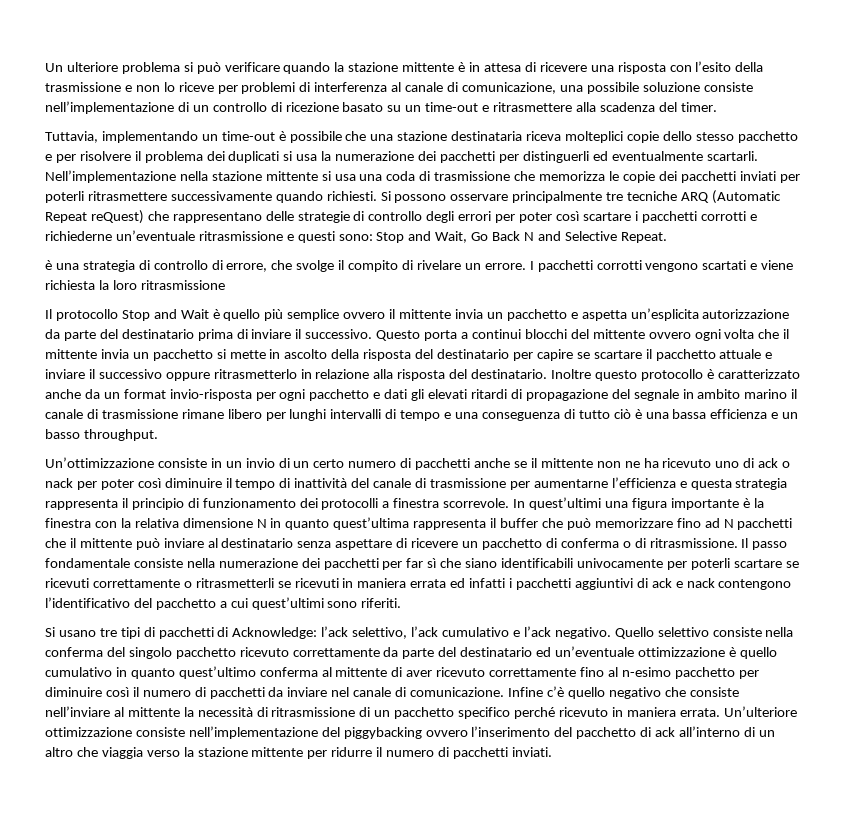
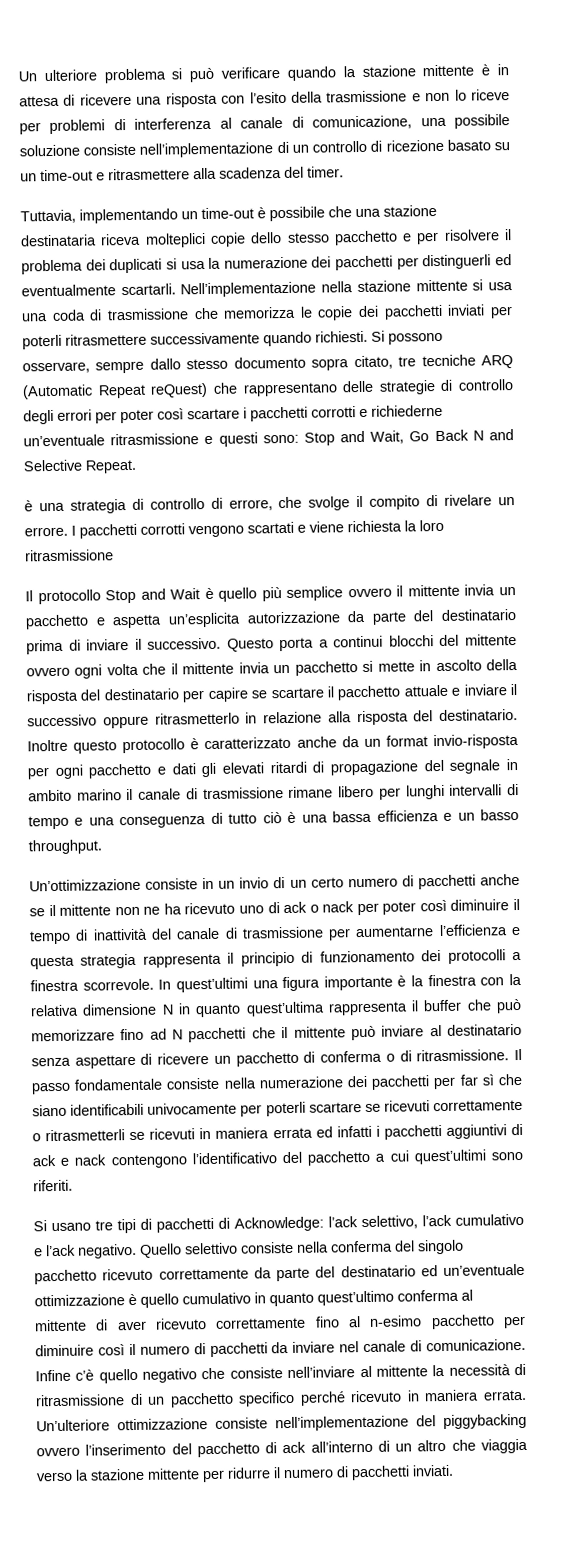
- Si possono osservare principalmente tre tecniche ARQ (Automatic Repeat reQuest) che rappresentano delle strategie di controllo degli errori per poter così scartare i pacchetti corrotti e richiederne un’eventuale ritrasmissione e questi sono: Stop and Wait, Go Back N and Selective Repeat.
+ Si possono osservare, sempre dallo stesso documento sopra citato, tre tecniche ARQ (Automatic Repeat reQuest) che rappresentano delle strategie di controllo degli errori per poter così scartare i pacchetti corrotti e richiederne un’eventuale ritrasmissione e questi sono: Stop and Wait, Go Back N and Selective Repeat.

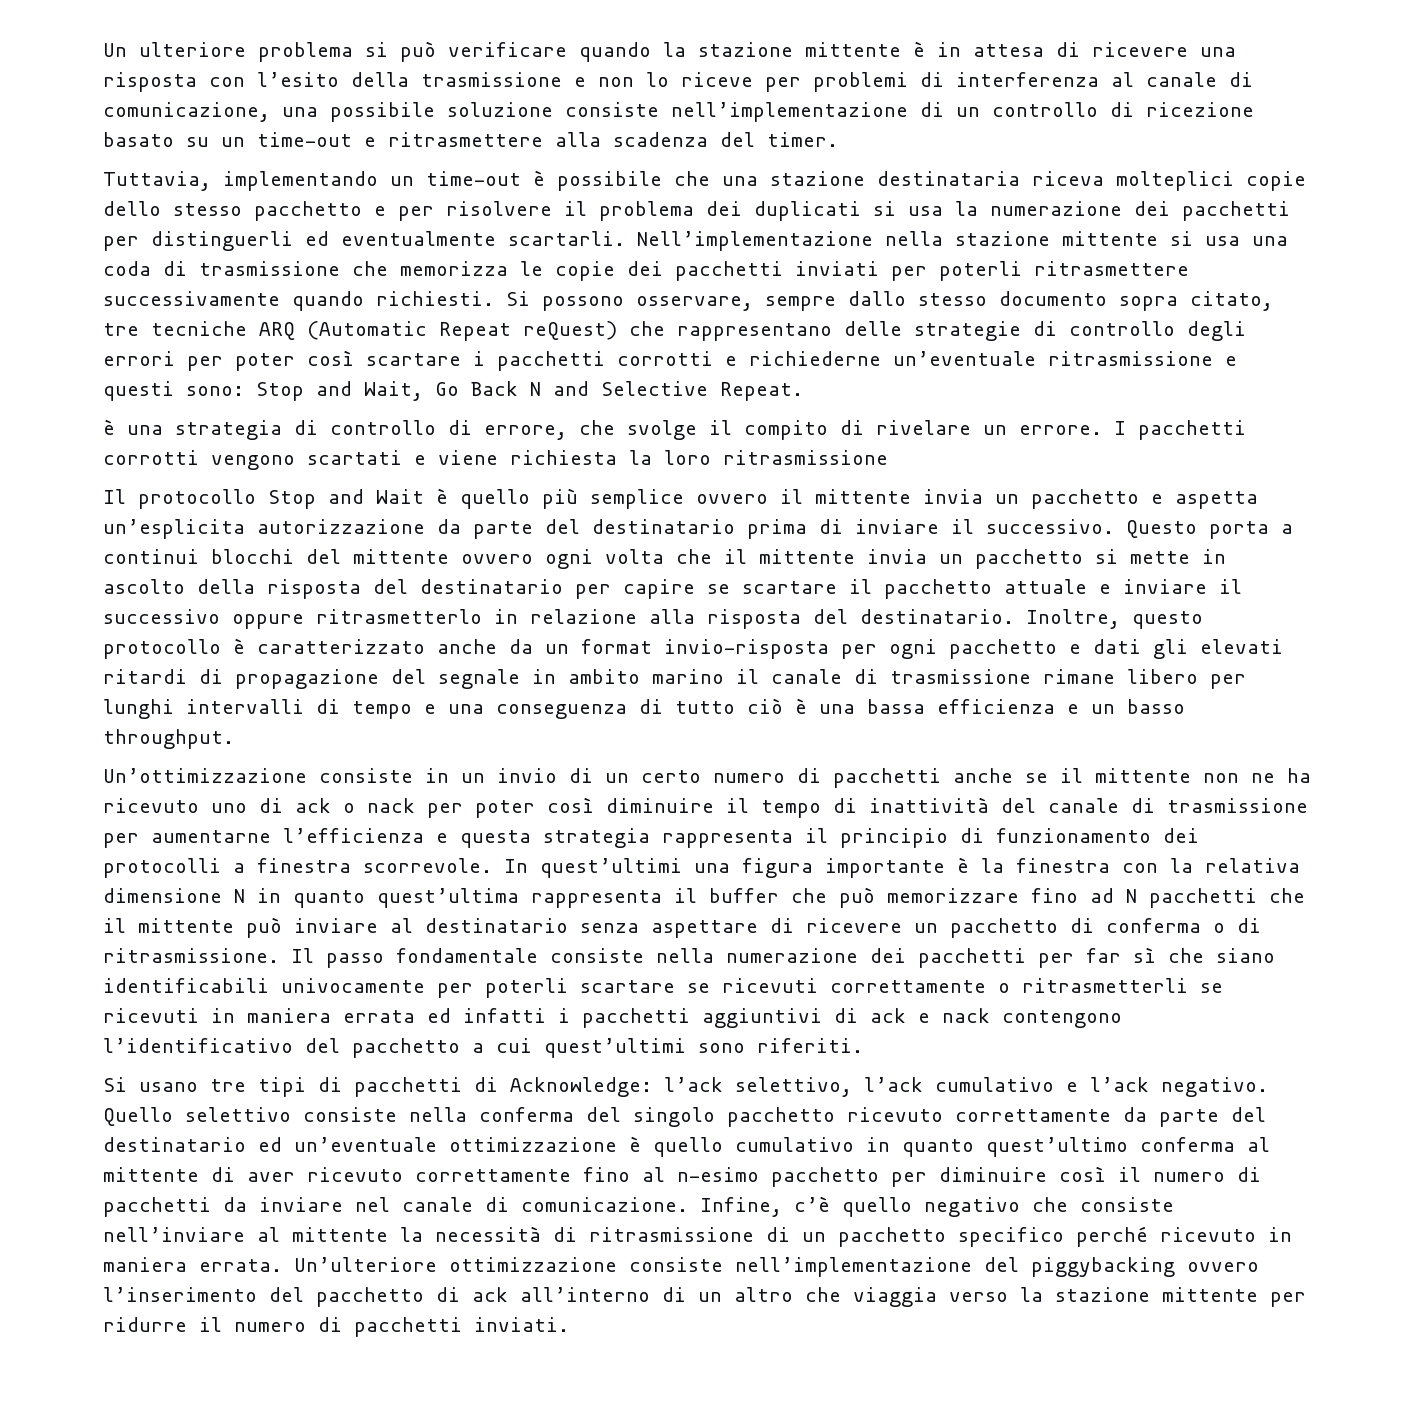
- Inoltre questo protocollo è caratterizzato anche da un format invio-risposta per ogni pacchetto e dati gli elevati ritardi di propagazione del segnale in ambito marino il canale di trasmissione rimane libero per lunghi intervalli di tempo e una conseguenza di tutto ciò è una bassa efficienza e un basso throughput.
+ Inoltre, questo protocollo è caratterizzato anche da un format invio-risposta per ogni pacchetto e dati gli elevati ritardi di propagazione del segnale in ambito marino il canale di trasmissione rimane libero per lunghi intervalli di tempo e una conseguenza di tutto ciò è una bassa efficienza e un basso throughput.
- Infine c’è quello negativo che consiste nell’inviare al mittente la necessità di ritrasmissione di un pacchetto specifico perché ricevuto in maniera errata.
+ Infine, c’è quello negativo che consiste nell’inviare al mittente la necessità di ritrasmissione di un pacchetto specifico perché ricevuto in maniera errata.

